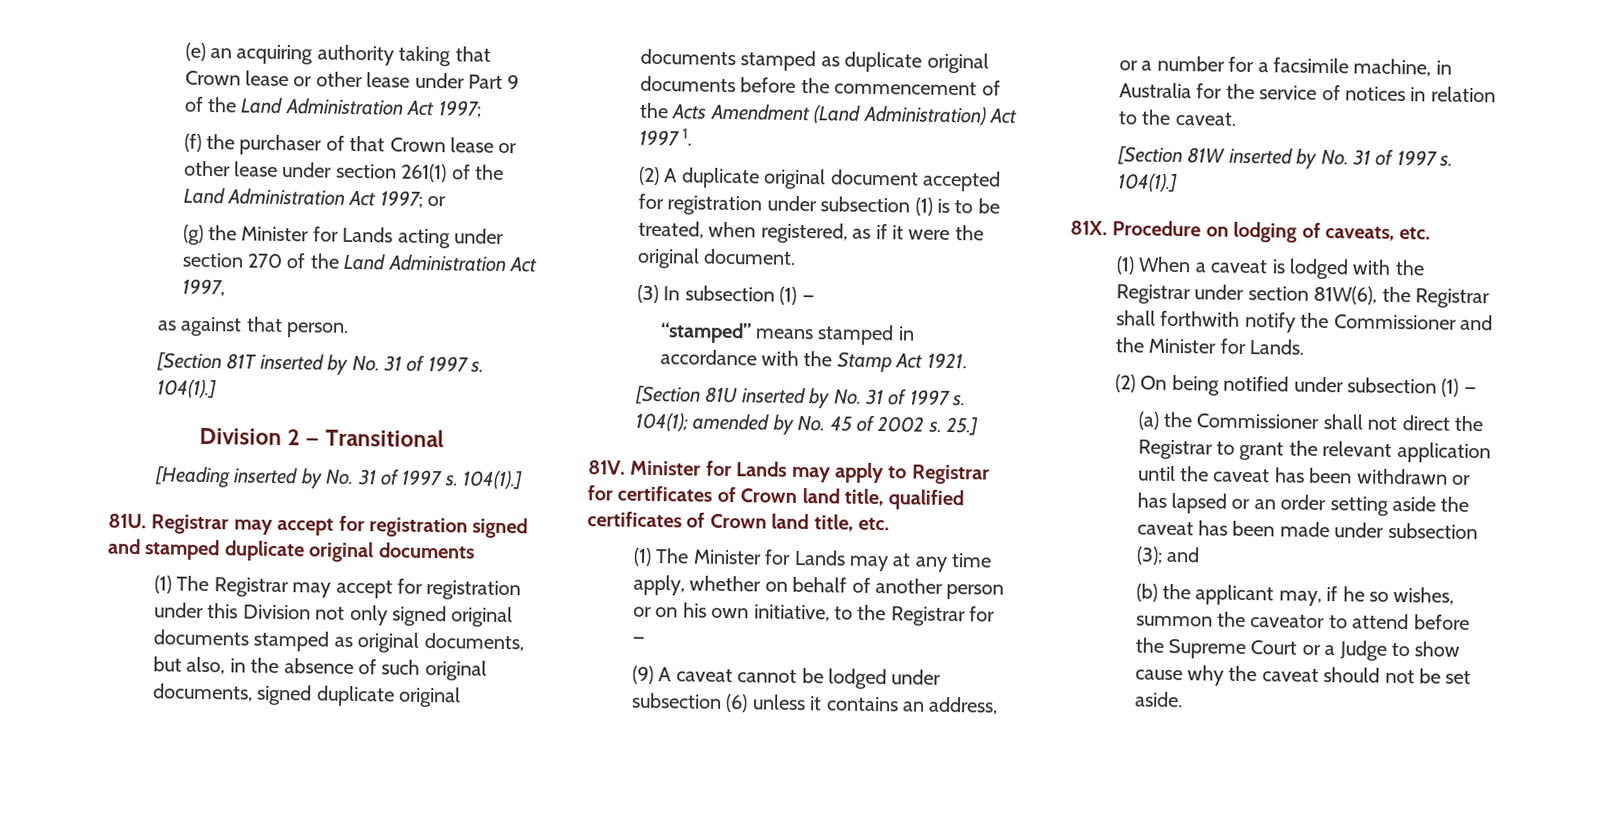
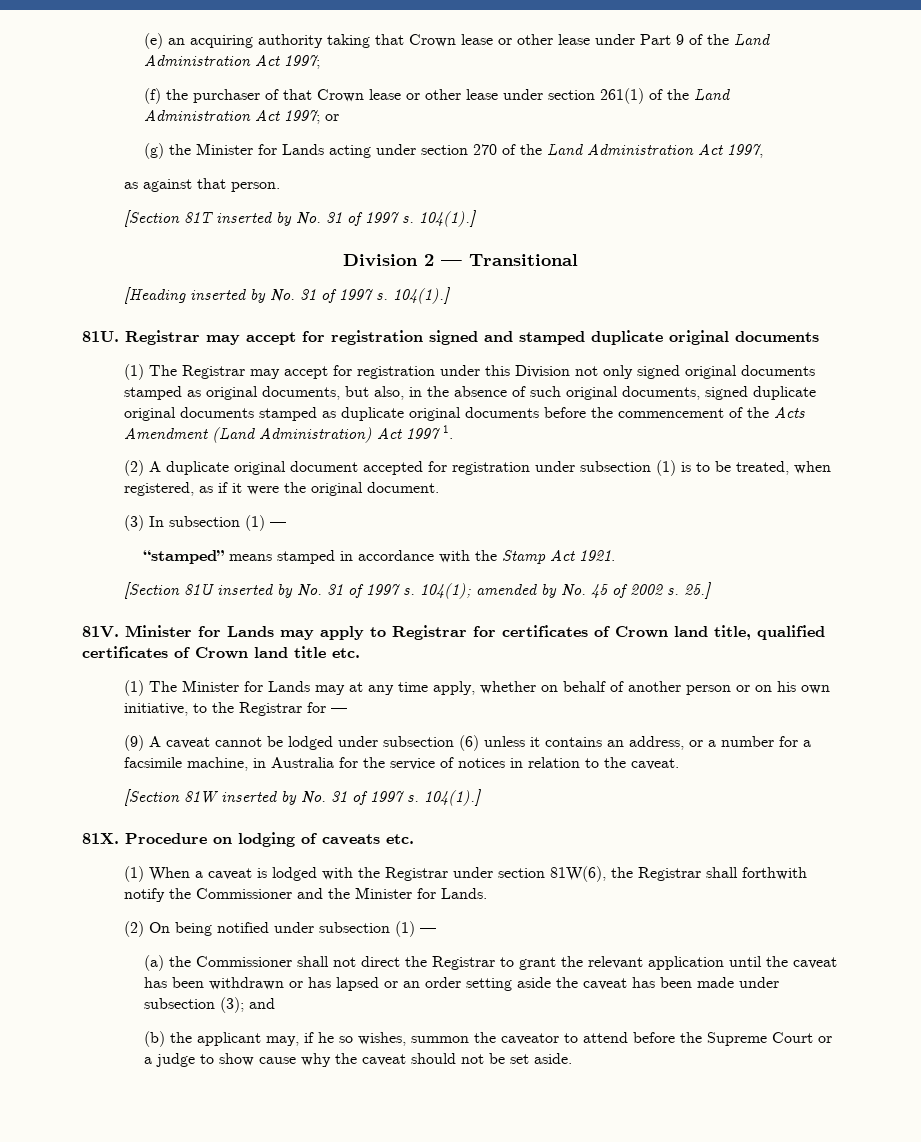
- Minister for Lands may apply to Registrar for certificates of Crown land title, qualified certificates of Crown land title, etc.
+ Minister for Lands may apply to Registrar for certificates of Crown land title, qualified certificates of Crown land title etc.
- Procedure on lodging of caveats, etc.
+ Procedure on lodging of caveats etc.
- (b) the applicant may, if he so wishes, summon the caveator to attend before the Supreme Court or a Judge to show cause why the caveat should not be set aside.
+ (b) the applicant may, if he so wishes, summon the caveator to attend before the Supreme Court or a judge to show cause why the caveat should not be set aside.

